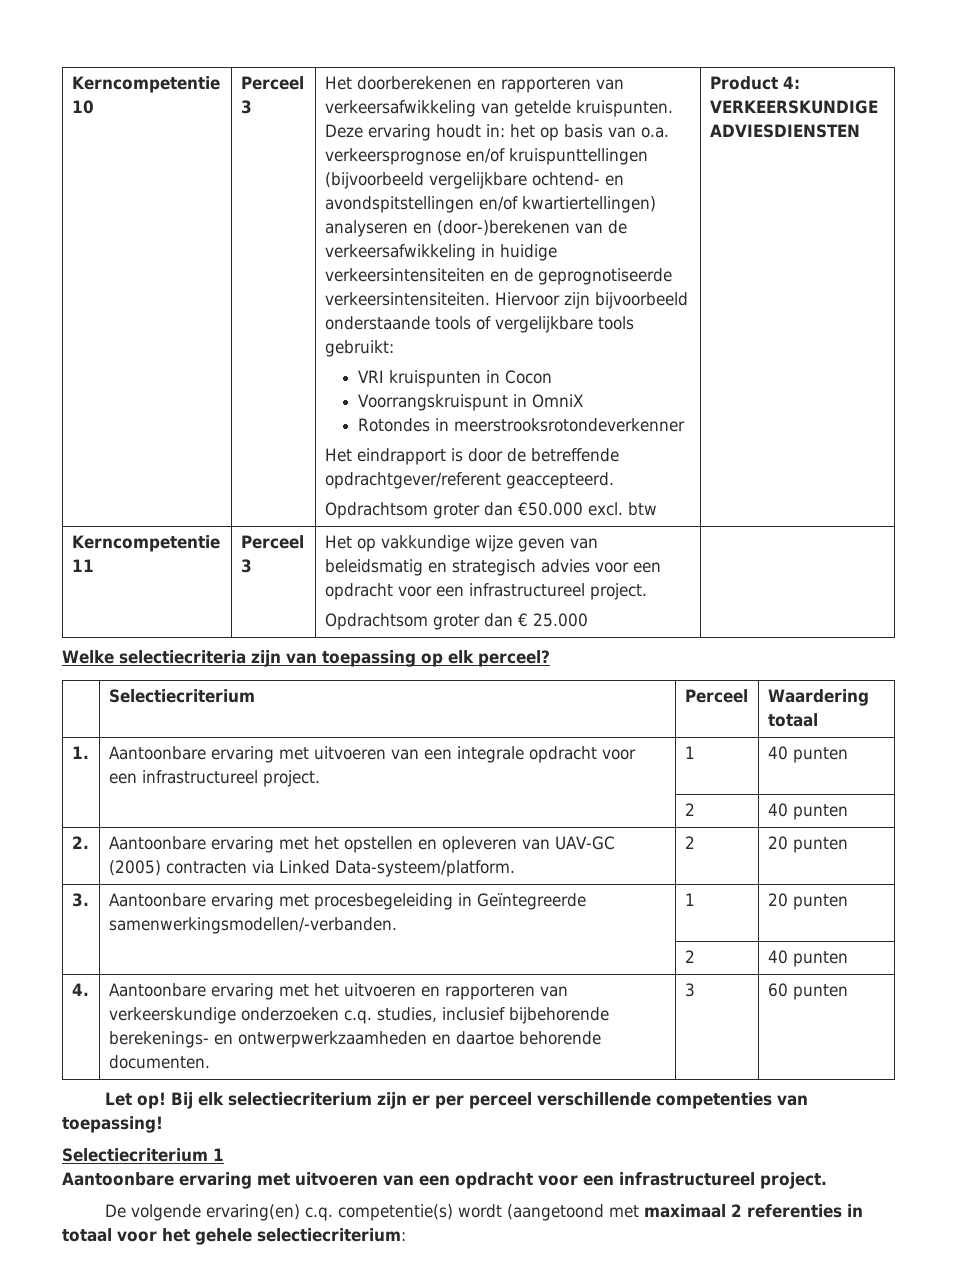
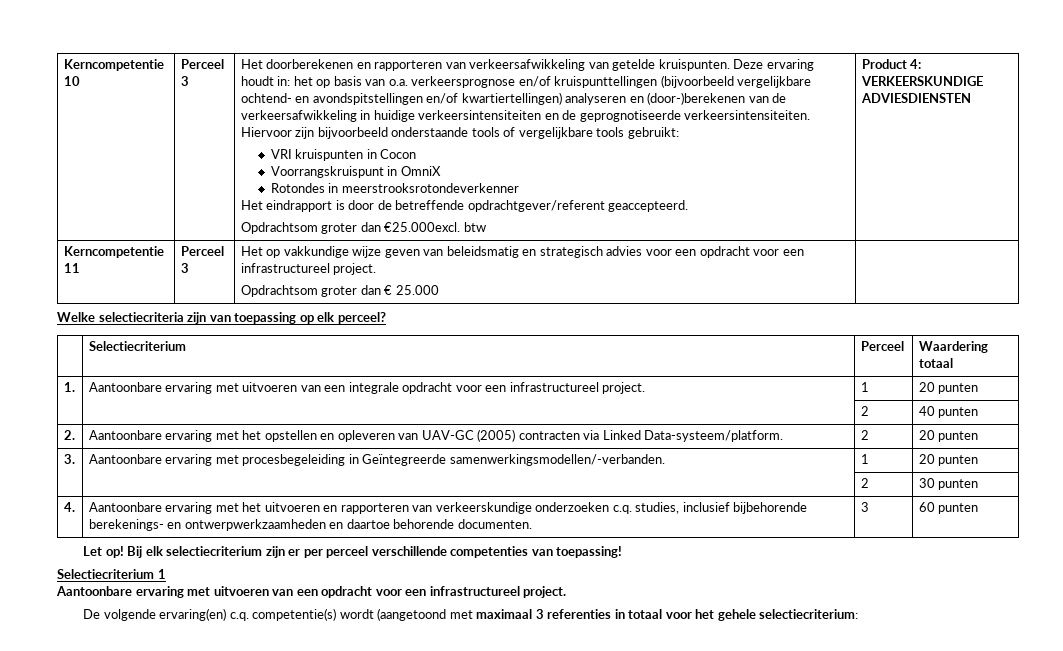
- Opdrachtsom groter dan €50.000 excl. btw
+ Opdrachtsom groter dan €25.000excl. btw
- 1. | Aantoonbare ervaring met uitvoeren van een integrale opdracht voor een infrastructureel project. | 1 | 40 punten
+ 1. | Aantoonbare ervaring met uitvoeren van een integrale opdracht voor een infrastructureel project. | 1 | 20 punten
  3. | Aantoonbare ervaring met procesbegeleiding in Geïntegreerde samenwerkingsmodellen/-verbanden. | 1 | 20 punten
- | | 2 | 40 punten
+ | | 2 | 30 punten
- De volgende ervaring(en) c.q. competentie(s) wordt (aangetoond met maximaal 2 referenties in totaal voor het gehele selectiecriterium:
+ De volgende ervaring(en) c.q. competentie(s) wordt (aangetoond met maximaal 3 referenties in totaal voor het gehele selectiecriterium:

